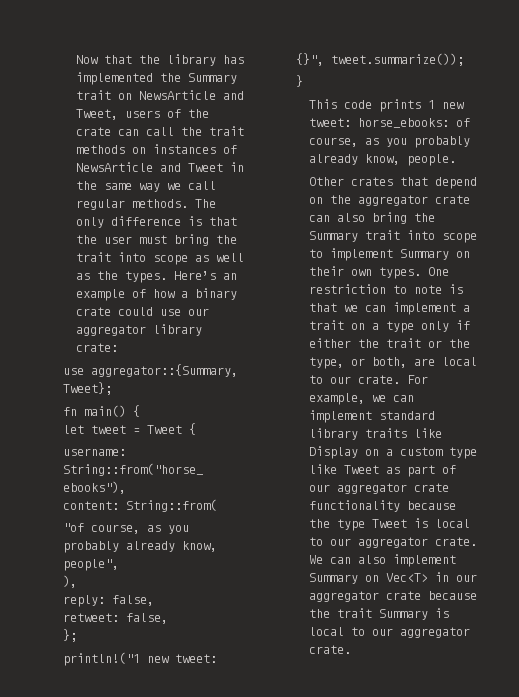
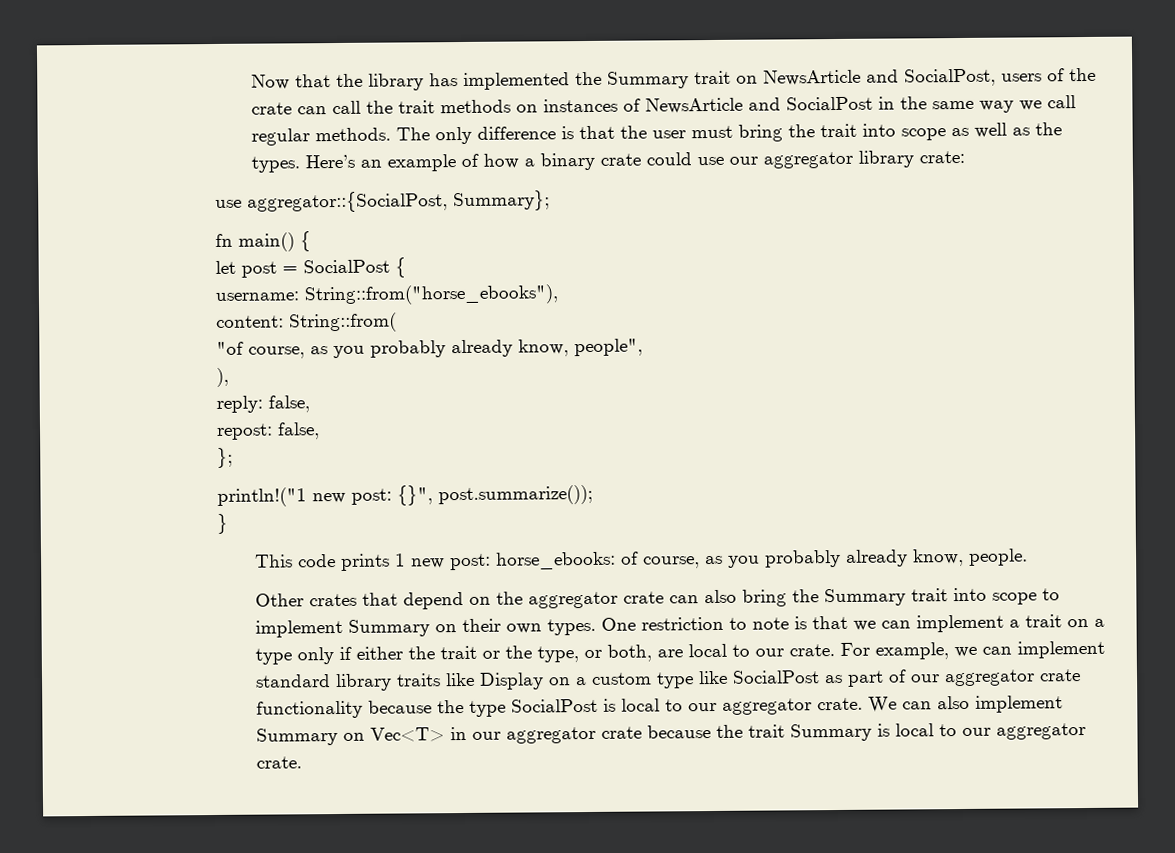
- Now that the library has implemented the Summary trait on NewsArticle and Tweet, users of the crate can call the trait methods on instances of NewsArticle and Tweet in the same way we call regular methods.
+ Now that the library has implemented the Summary trait on NewsArticle and SocialPost, users of the crate can call the trait methods on instances of NewsArticle and SocialPost in the same way we call regular methods.
- use aggregator::{Summary, Tweet};
+ use aggregator::{SocialPost, Summary};
- let tweet = Tweet {
+ let post = SocialPost {
- retweet: false,
+ repost: false,
- println!("1 new tweet: {}", tweet.summarize());
+ println!("1 new post: {}", post.summarize());
- This code prints 1 new tweet: horse_ebooks: of course, as you probably already know, people.
+ This code prints 1 new post: horse_ebooks: of course, as you probably already know, people.
- For example, we can implement standard library traits like Display on a custom type like Tweet as part of our aggregator crate functionality because the type Tweet is local to our aggregator crate.
+ For example, we can implement standard library traits like Display on a custom type like SocialPost as part of our aggregator crate functionality because the type SocialPost is local to our aggregator crate.

